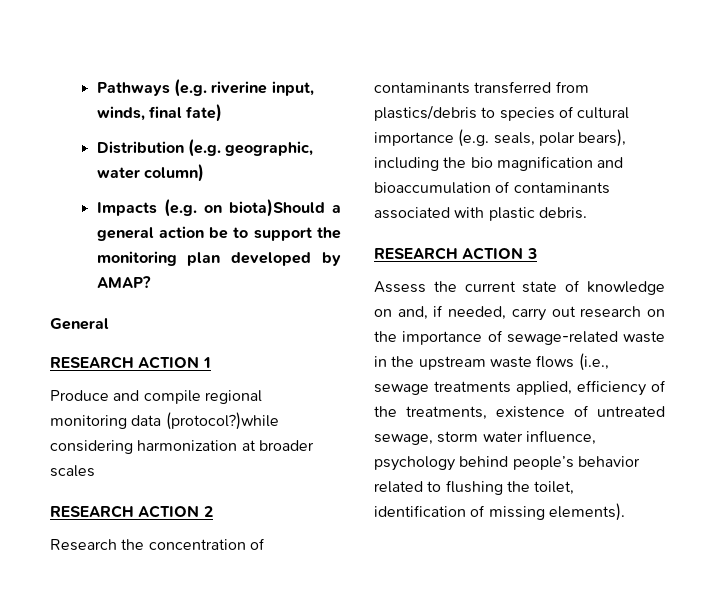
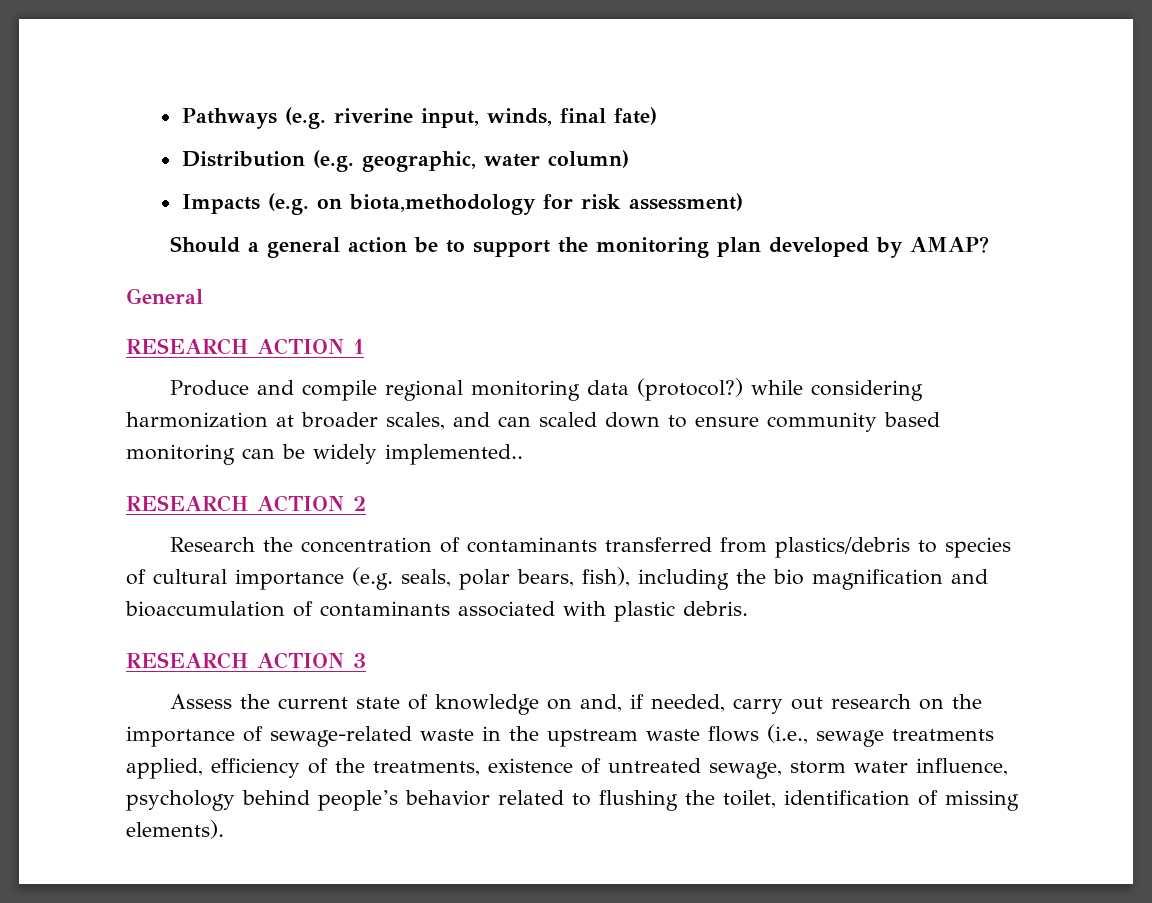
- Impacts (e.g. on biota)Should a general action be to support the monitoring plan developed by AMAP?
+ Impacts (e.g. on biota,methodology for risk assessment)
+ Should a general action be to support the monitoring plan developed by AMAP?
- Produce and compile regional monitoring data (protocol?)while considering harmonization at broader scales
+ Produce and compile regional monitoring data (protocol?) while considering harmonization at broader scales, and can scaled down to ensure community based monitoring can be widely implemented..
- Research the concentration of contaminants transferred from plastics/debris to species of cultural importance (e.g. seals, polar bears), including the bio magnification and bioaccumulation of contaminants associated with plastic debris.
+ Research the concentration of contaminants transferred from plastics/debris to species of cultural importance (e.g. seals, polar bears, fish), including the bio magnification and bioaccumulation of contaminants associated with plastic debris.

